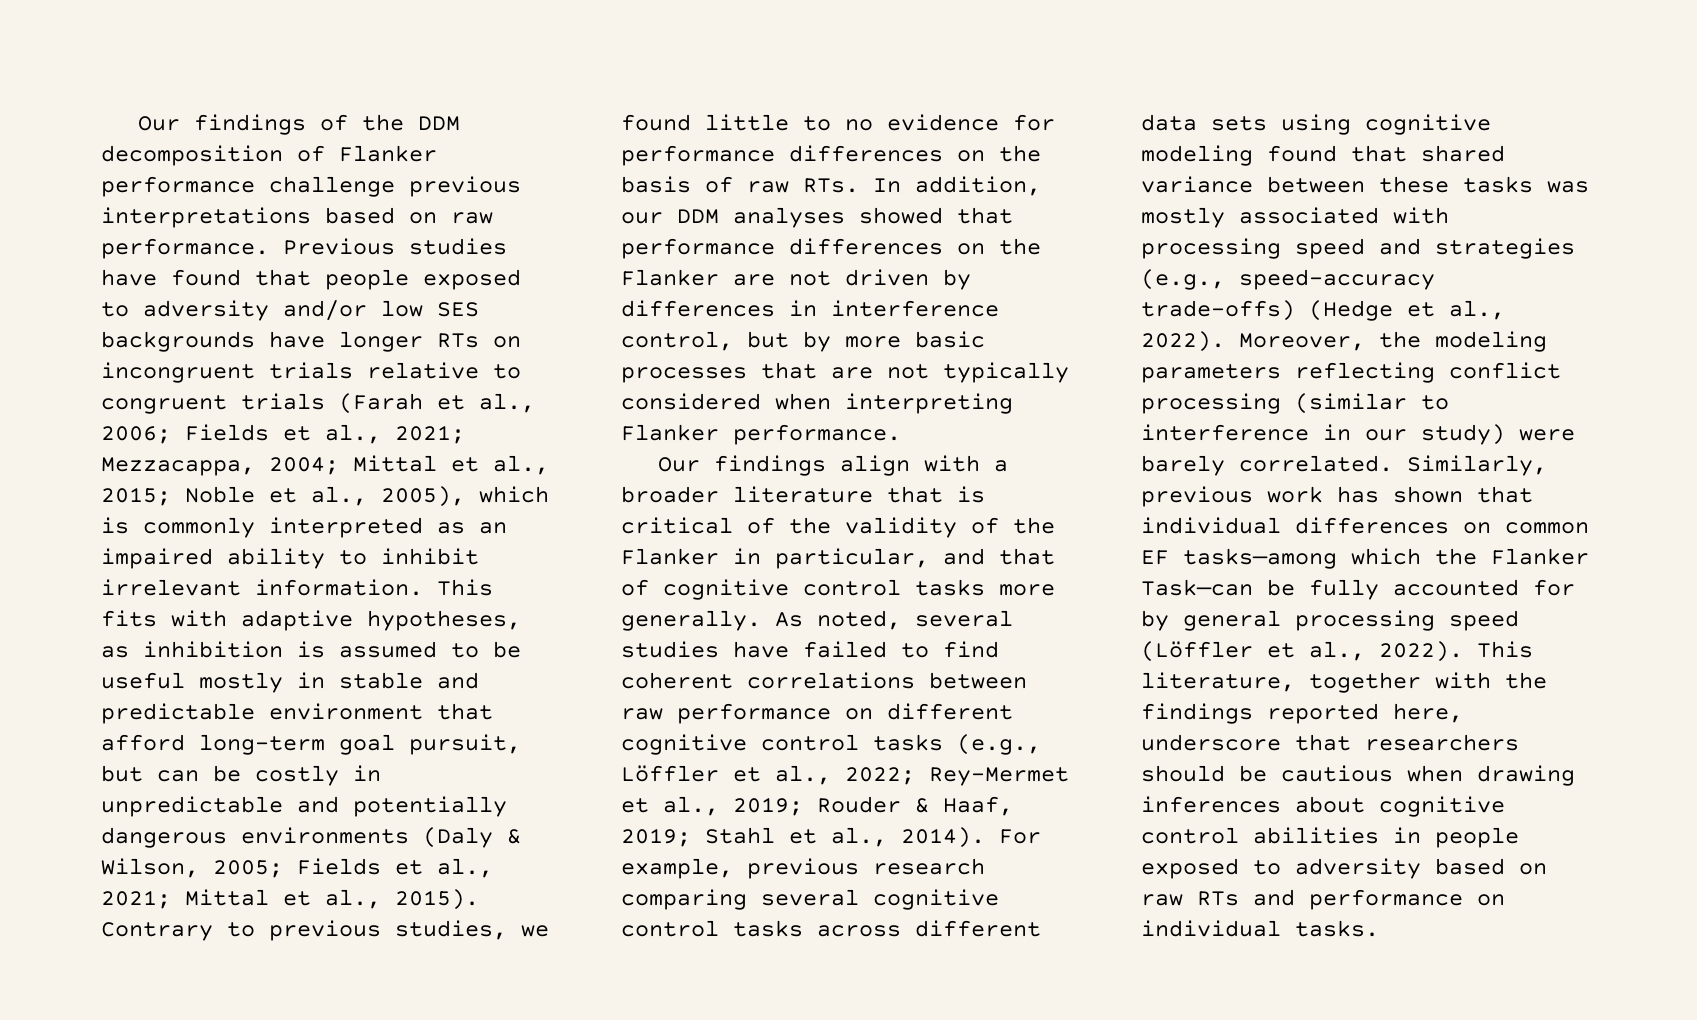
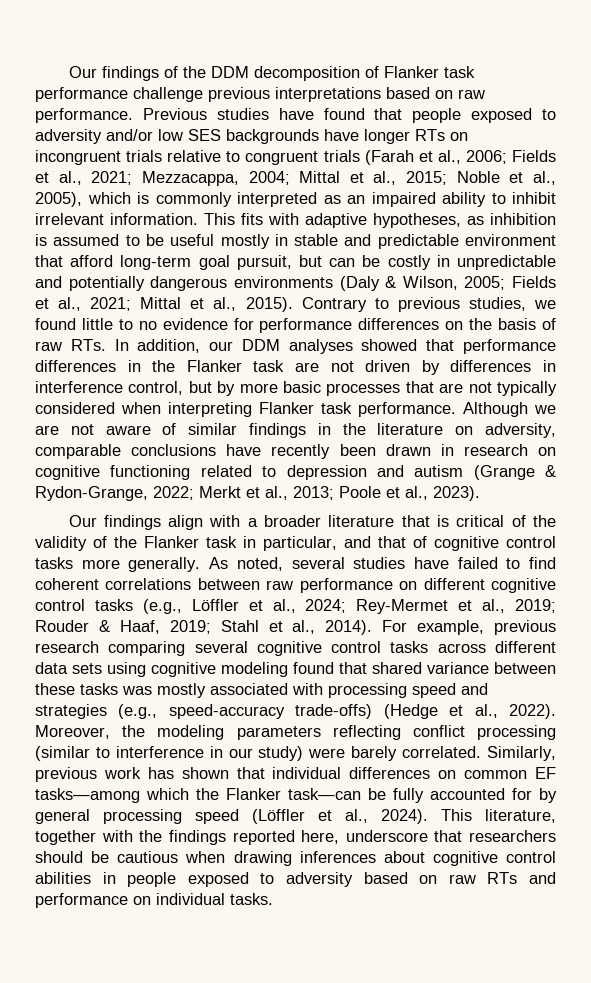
- Our findings of the DDM decomposition of Flanker performance challenge previous interpretations based on raw performance.
+ Our findings of the DDM decomposition of Flanker task performance challenge previous interpretations based on raw performance.
- Contrary to previous studies, we found little to no evidence for performance differences on the basis of raw RTs. In addition, our DDM analyses showed that performance differences on the Flanker are not driven by differences in interference control, but by more basic processes that are not typically considered when interpreting Flanker performance.
+ Contrary to previous studies, we found little to no evidence for performance differences on the basis of raw RTs. In addition, our DDM analyses showed that performance differences in the Flanker task are not driven by differences in interference control, but by more basic processes that are not typically considered when interpreting Flanker task performance. Although we are not aware of similar findings in the literature on adversity, comparable conclusions have recently been drawn in research on cognitive functioning related to depression and autism (Grange & Rydon-Grange, 2022; Merkt et al., 2013; Poole et al., 2023).
- Our findings align with a broader literature that is critical of the validity of the Flanker in particular, and that of cognitive control tasks more generally.
+ Our findings align with a broader literature that is critical of the validity of the Flanker task in particular, and that of cognitive control tasks more generally.
- As noted, several studies have failed to find coherent correlations between raw performance on different cognitive control tasks (e.g., Löffler et al., 2022; Rey-Mermet et al., 2019; Rouder & Haaf, 2019; Stahl et al., 2014).
+ As noted, several studies have failed to find coherent correlations between raw performance on different cognitive control tasks (e.g., Löffler et al., 2024; Rey-Mermet et al., 2019; Rouder & Haaf, 2019; Stahl et al., 2014).
- Similarly, previous work has shown that individual differences on common EF tasks—among which the Flanker Task—can be fully accounted for by general processing speed (Löffler et al., 2022).
+ Similarly, previous work has shown that individual differences on common EF tasks—among which the Flanker task—can be fully accounted for by general processing speed (Löffler et al., 2024).

